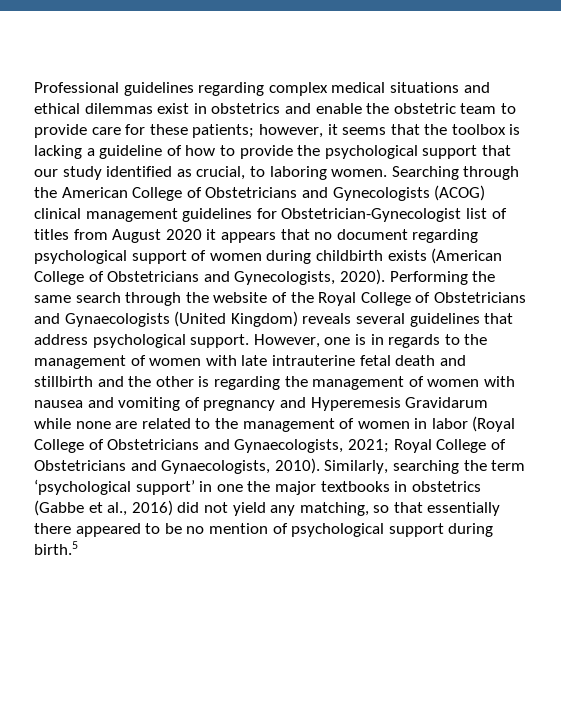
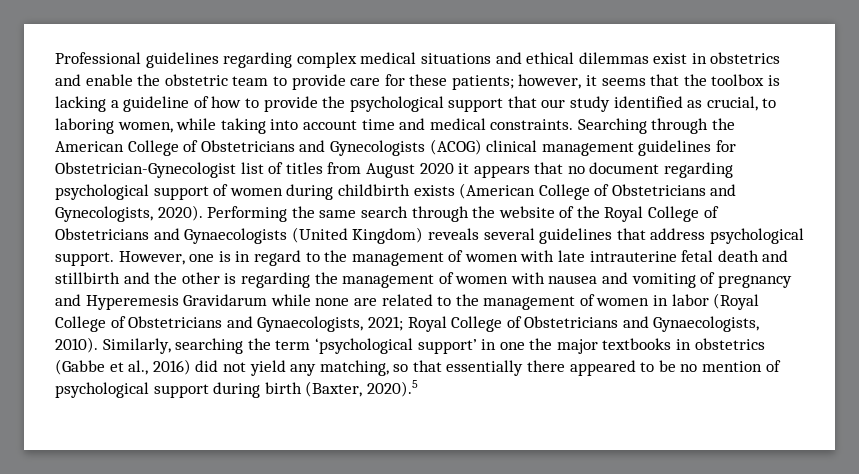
- Professional guidelines regarding complex medical situations and ethical dilemmas exist in obstetrics and enable the obstetric team to provide care for these patients; however, it seems that the toolbox is lacking a guideline of how to provide the psychological support that our study identified as crucial, to laboring women.
+ Professional guidelines regarding complex medical situations and ethical dilemmas exist in obstetrics and enable the obstetric team to provide care for these patients; however, it seems that the toolbox is lacking a guideline of how to provide the psychological support that our study identified as crucial, to laboring women, while taking into account time and medical constraints.
- However, one is in regards to the management of women with late intrauterine fetal death and stillbirth and the other is regarding the management of women with nausea and vomiting of pregnancy and Hyperemesis Gravidarum while none are related to the management of women in labor (Royal College of Obstetricians and Gynaecologists, 2021; Royal College of Obstetricians and Gynaecologists, 2010).
+ However, one is in regard to the management of women with late intrauterine fetal death and stillbirth and the other is regarding the management of women with nausea and vomiting of pregnancy and Hyperemesis Gravidarum while none are related to the management of women in labor (Royal College of Obstetricians and Gynaecologists, 2021; Royal College of Obstetricians and Gynaecologists, 2010).
- Similarly, searching the term ‘psychological support’ in one the major textbooks in obstetrics (Gabbe et al., 2016) did not yield any matching, so that essentially there appeared to be no mention of psychological support during birth.5
+ Similarly, searching the term ‘psychological support’ in one the major textbooks in obstetrics (Gabbe et al., 2016) did not yield any matching, so that essentially there appeared to be no mention of psychological support during birth (Baxter, 2020).5

